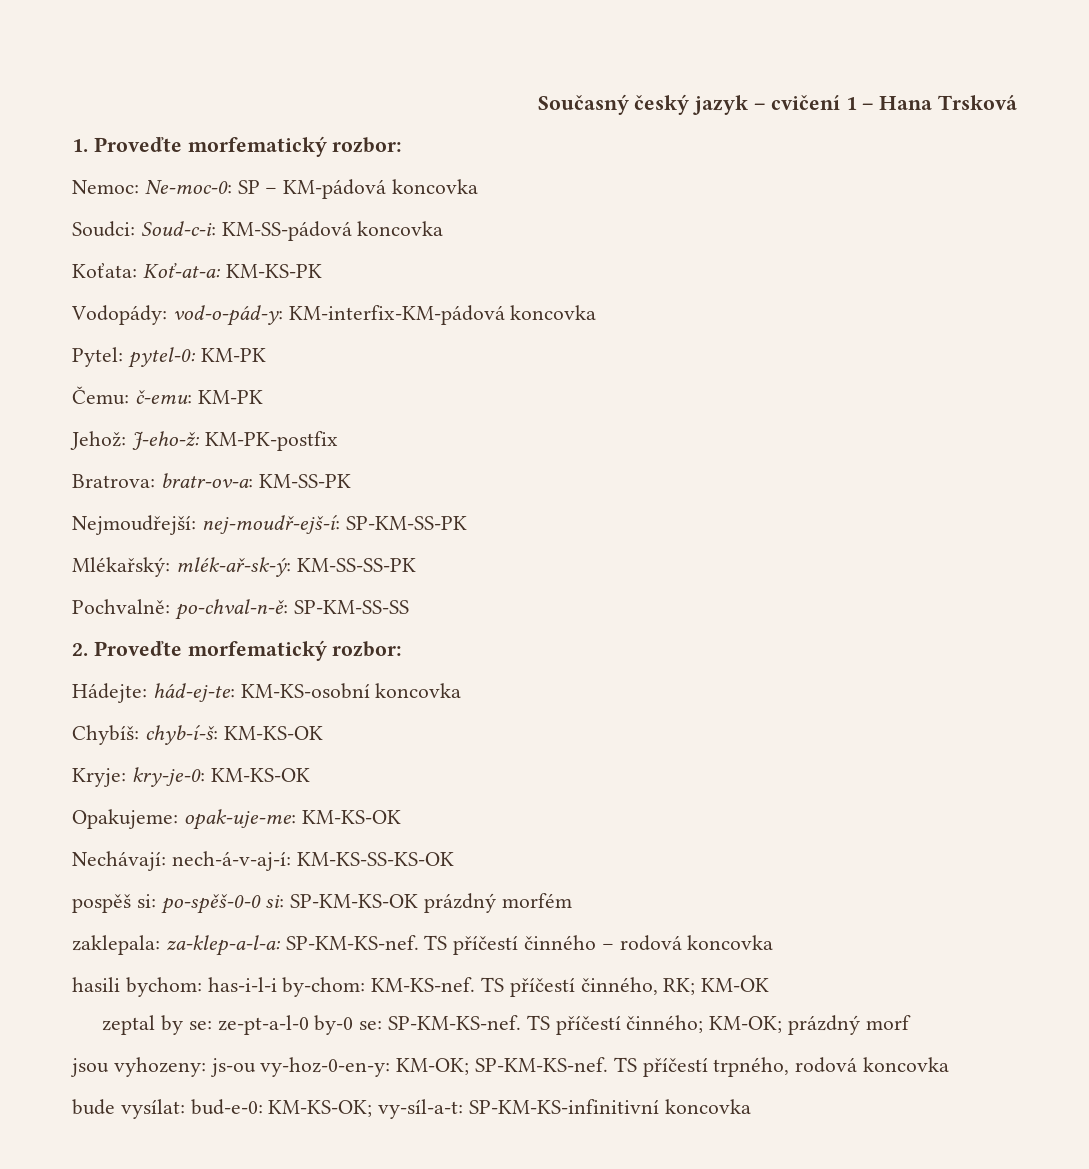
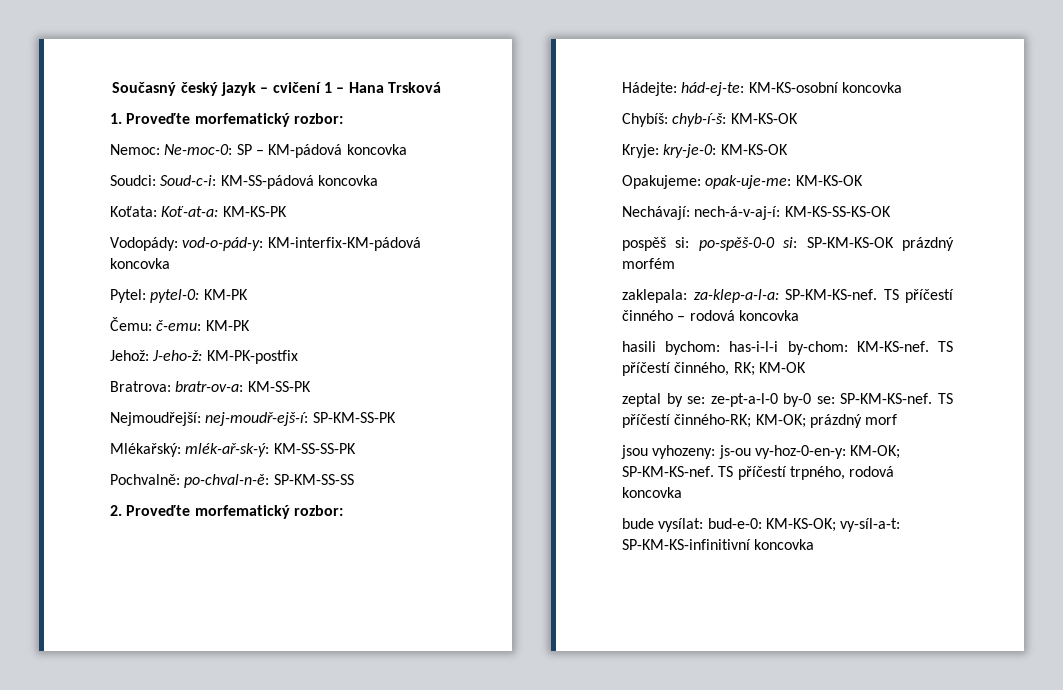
- TS příčestí činného; KM-OK; prázdný morf
+ TS příčestí činného-RK; KM-OK; prázdný morf

